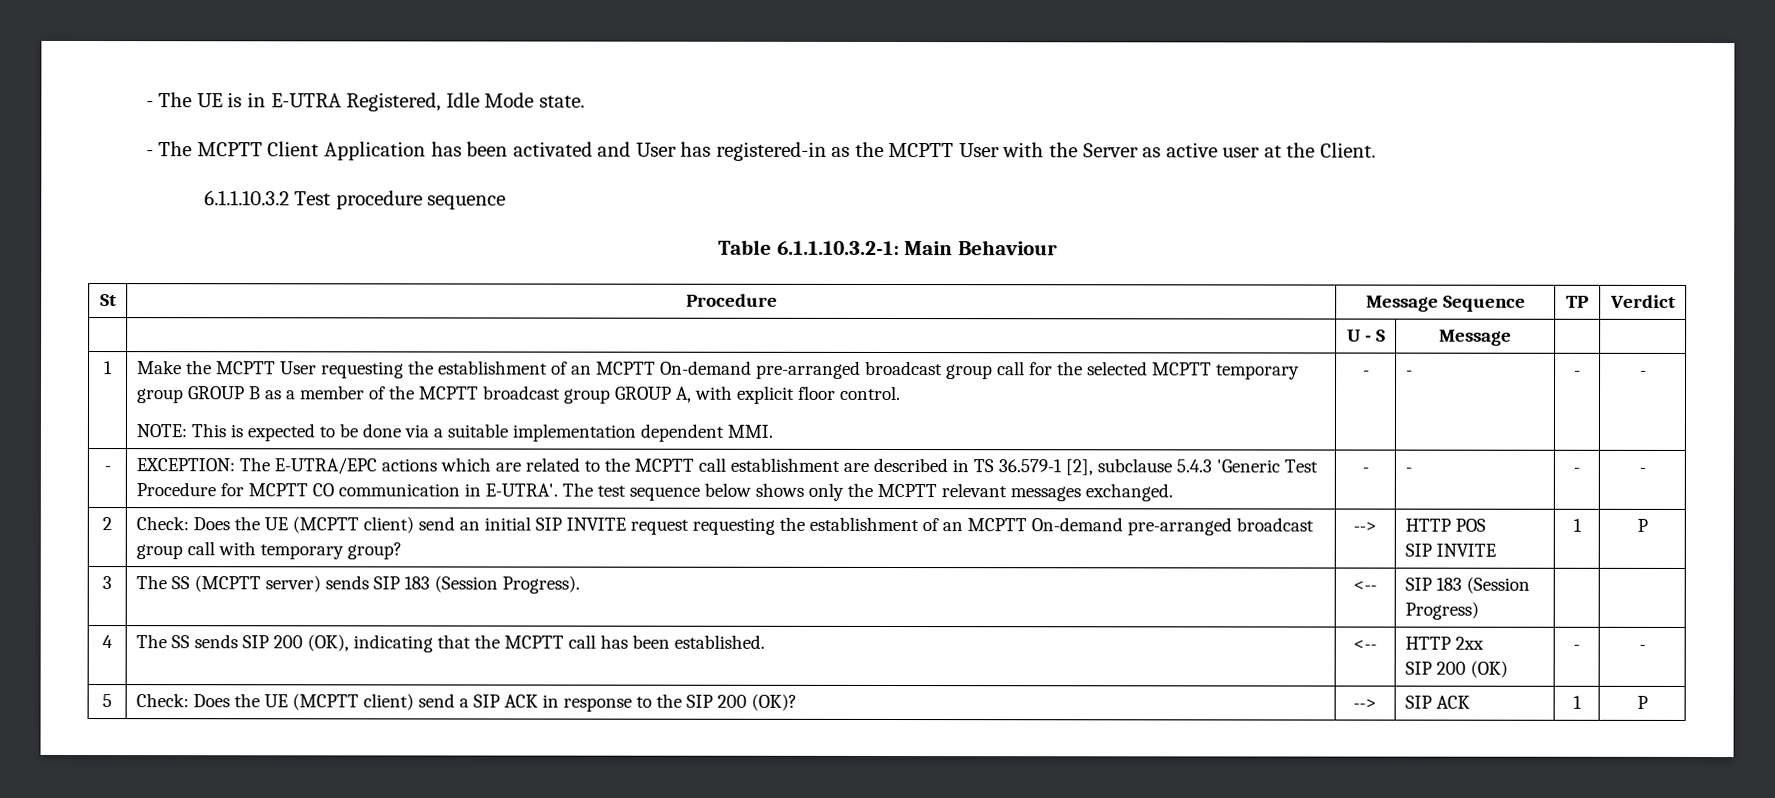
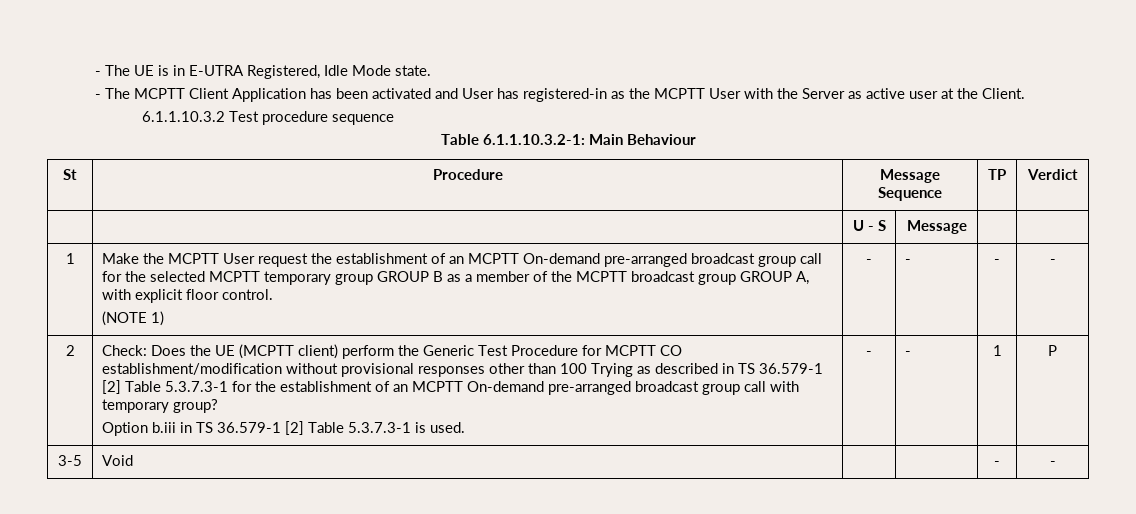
- Make the MCPTT User requesting the establishment of an MCPTT On-demand pre-arranged broadcast group call for the selected MCPTT temporary group GROUP B as a member of the MCPTT broadcast group GROUP A, with explicit floor control.
+ Make the MCPTT User request the establishment of an MCPTT On-demand pre-arranged broadcast group call for the selected MCPTT temporary group GROUP B as a member of the MCPTT broadcast group GROUP A, with explicit floor control.
- NOTE: This is expected to be done via a suitable implementation dependent MMI. | - | - | - | -
- - | EXCEPTION: The E-UTRA/EPC actions which are related to the MCPTT call establishment are described in TS 36.579-1 [2], subclause 5.4.3 'Generic Test Procedure for MCPTT CO communication in E-UTRA'. The test sequence below shows only the MCPTT relevant messages exchanged.
+ (NOTE 1)
- Check: Does the UE (MCPTT client) send an initial SIP INVITE request requesting the establishment of an MCPTT On-demand pre-arranged broadcast group call with temporary group?
+ Check: Does the UE (MCPTT client) perform the Generic Test Procedure for MCPTT CO establishment/modification without provisional responses other than 100 Trying as described in TS 36.579-1 [2] Table 5.3.7.3-1 for the establishment of an MCPTT On-demand pre-arranged broadcast group call with temporary group?
- --> | HTTP POS
- SIP INVITE | 1 | P
- 3 | The SS (MCPTT server) sends SIP 183 (Session Progress). | <-- | SIP 183 (Session Progress) | |
- 4 | The SS sends SIP 200 (OK), indicating that the MCPTT call has been established. | <-- | HTTP 2xx
- SIP 200 (OK) | - | -
- 5 | Check: Does the UE (MCPTT client) send a SIP ACK in response to the SIP 200 (OK)? | --> | SIP ACK | 1 | P
+ Option b.iii in TS 36.579-1 [2] Table 5.3.7.3-1 is used. | - | - | 1 | P
+ 3-5 | Void | | | - | -

